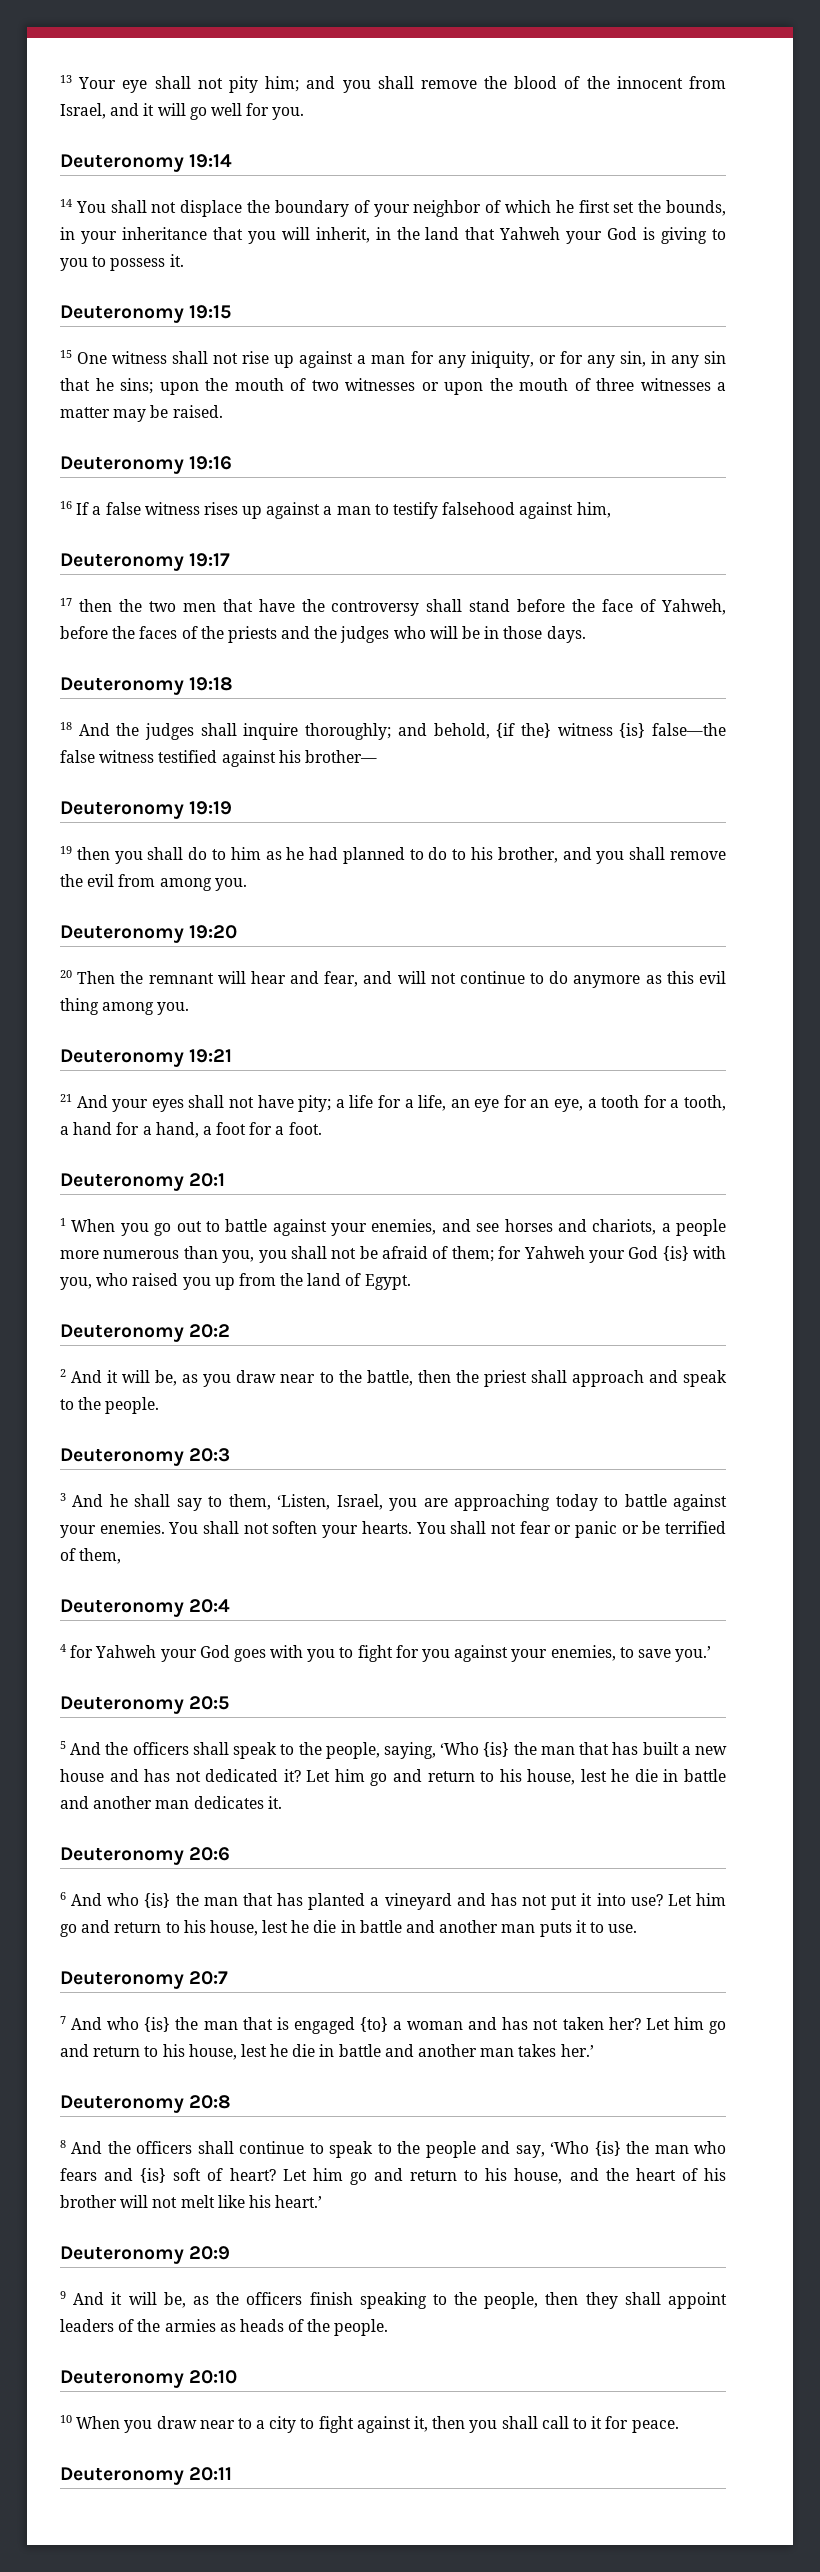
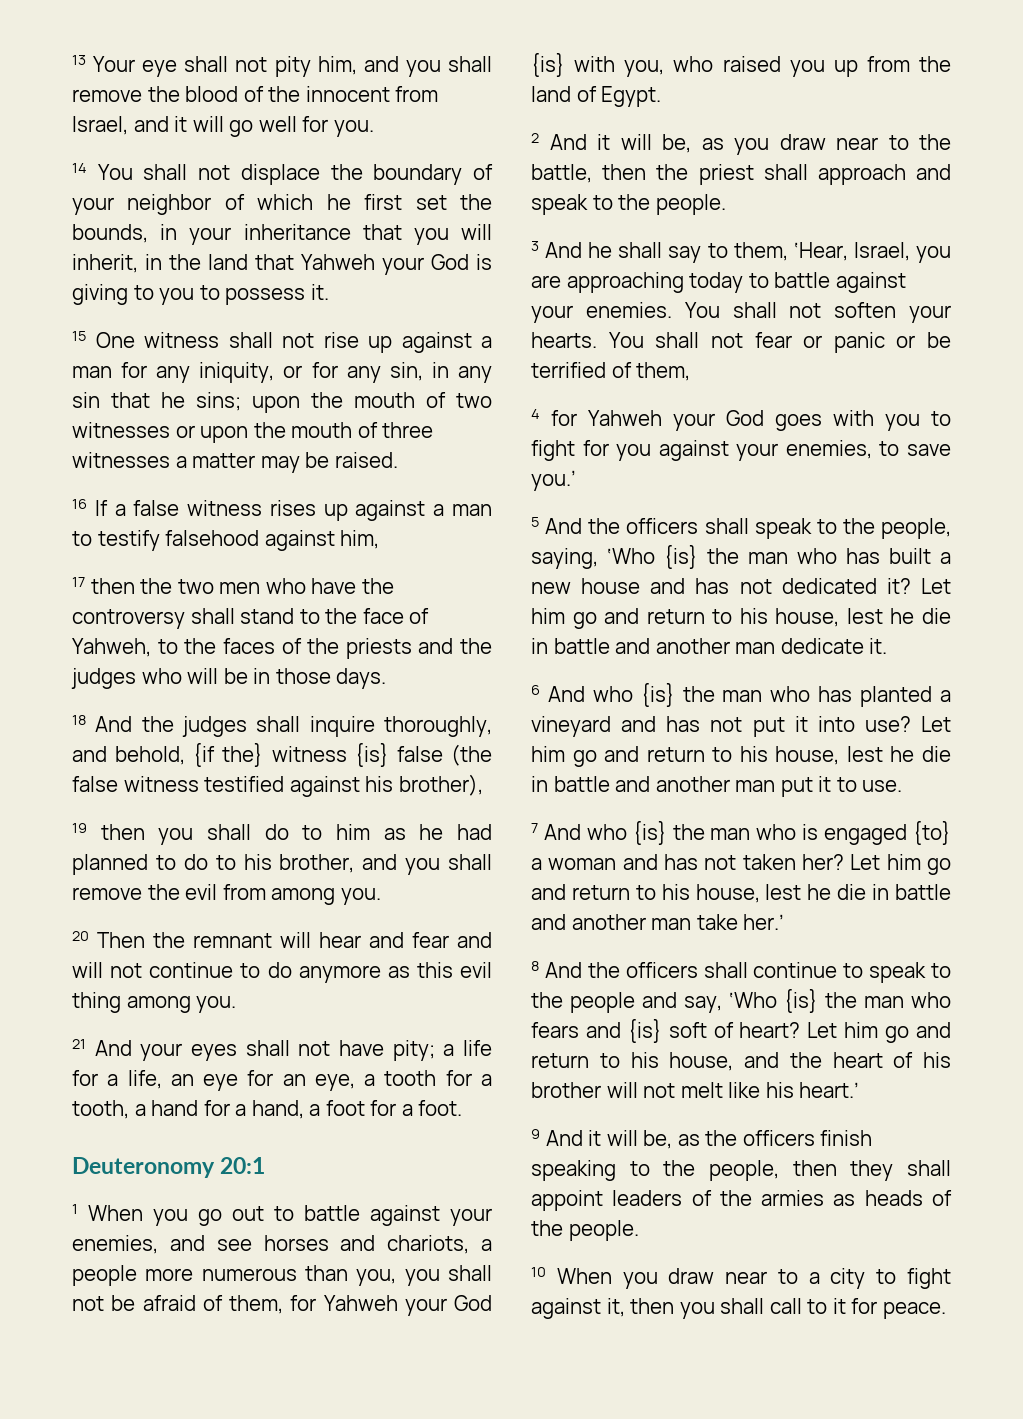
- 13 Your eye shall not pity him; and you shall remove the blood of the innocent from Israel, and it will go well for you.
+ 13 Your eye shall not pity him, and you shall remove the blood of the innocent from Israel, and it will go well for you.
- Deuteronomy 19:14
- Deuteronomy 19:15
- Deuteronomy 19:16
- Deuteronomy 19:17
- 17 then the two men that have the controversy shall stand before the face of Yahweh, before the faces of the priests and the judges who will be in those days.
+ 17 then the two men who have the controversy shall stand to the face of Yahweh, to the faces of the priests and the judges who will be in those days.
- Deuteronomy 19:18
- 18 And the judges shall inquire thoroughly; and behold, {if the} witness {is} false—the false witness testified against his brother—
- Deuteronomy 19:19
+ 18 And the judges shall inquire thoroughly, and behold, {if the} witness {is} false (the false witness testified against his brother),
- Deuteronomy 19:20
- 20 Then the remnant will hear and fear, and will not continue to do anymore as this evil thing among you.
+ 20 Then the remnant will hear and fear and will not continue to do anymore as this evil thing among you.
- Deuteronomy 19:21
- 1 When you go out to battle against your enemies, and see horses and chariots, a people more numerous than you, you shall not be afraid of them; for Yahweh your God {is} with you, who raised you up from the land of Egypt.
+ 1 When you go out to battle against your enemies, and see horses and chariots, a people more numerous than you, you shall not be afraid of them, for Yahweh your God {is} with you, who raised you up from the land of Egypt.
- Deuteronomy 20:2
- Deuteronomy 20:3
- 3 And he shall say to them, ‘Listen, Israel, you are approaching today to battle against your enemies.
+ 3 And he shall say to them, ‘Hear, Israel, you are approaching today to battle against your enemies.
- Deuteronomy 20:4
- Deuteronomy 20:5
- 5 And the officers shall speak to the people, saying, ‘Who {is} the man that has built a new house and has not dedicated it?
+ 5 And the officers shall speak to the people, saying, ‘Who {is} the man who has built a new house and has not dedicated it?
- Let him go and return to his house, lest he die in battle and another man dedicates it.
- Deuteronomy 20:6
+ Let him go and return to his house, lest he die in battle and another man dedicate it.
- 6 And who {is} the man that has planted a vineyard and has not put it into use?
+ 6 And who {is} the man who has planted a vineyard and has not put it into use?
- Let him go and return to his house, lest he die in battle and another man puts it to use.
+ Let him go and return to his house, lest he die in battle and another man put it to use.
- Deuteronomy 20:7
- 7 And who {is} the man that is engaged {to} a woman and has not taken her?
+ 7 And who {is} the man who is engaged {to} a woman and has not taken her?
- Let him go and return to his house, lest he die in battle and another man takes her.’
+ Let him go and return to his house, lest he die in battle and another man take her.’
- Deuteronomy 20:8
- Deuteronomy 20:9
- Deuteronomy 20:10
- Deuteronomy 20:11

